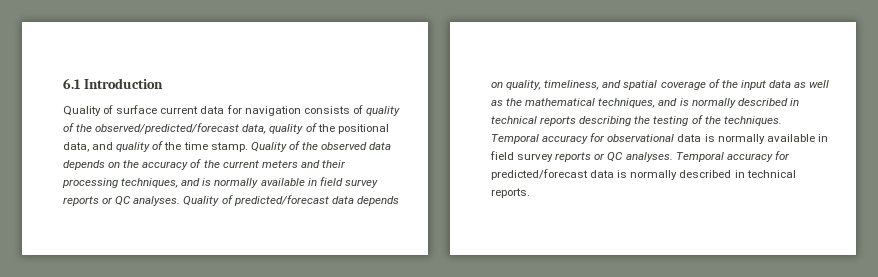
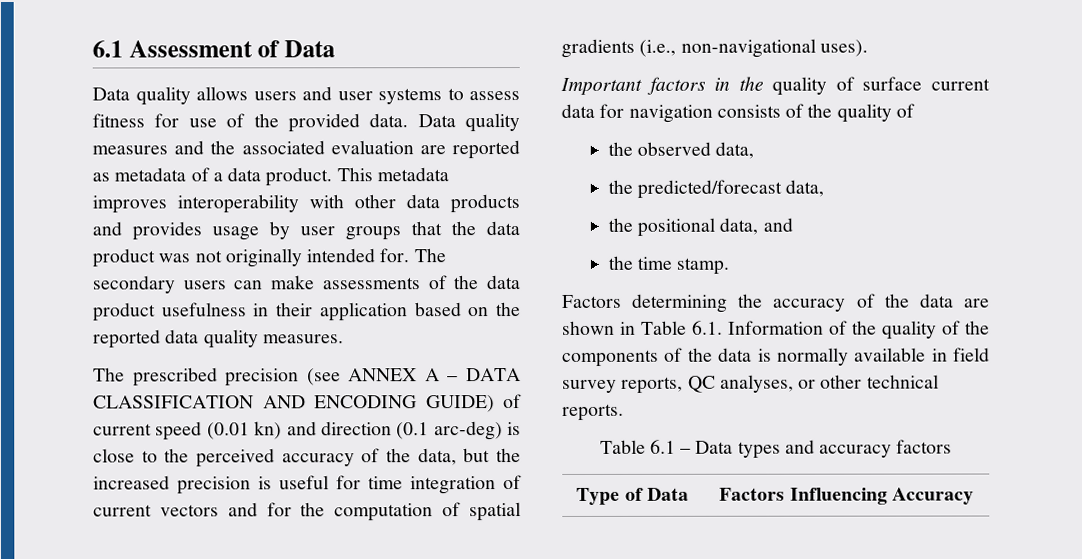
- 6.1 Introduction
- Quality of surface current data for navigation consists of quality of the observed/predicted/forecast data, quality of the positional data, and quality of the time stamp. Quality of the observed data depends on the accuracy of the current meters and their processing techniques, and is normally available in field survey reports or QC analyses. Quality of predicted/forecast data depends on quality, timeliness, and spatial coverage of the input data as well as the mathematical techniques, and is normally described in technical reports describing the testing of the techniques. Temporal accuracy for observational data is normally available in field survey reports or QC analyses. Temporal accuracy for predicted/forecast data is normally described in technical reports.
+ 6.1 Assessment of Data
+ Data quality allows users and user systems to assess fitness for use of the provided data. Data quality measures and the associated evaluation are reported as metadata of a data product. This metadata improves interoperability with other data products and provides usage by user groups that the data product was not originally intended for. The secondary users can make assessments of the data product usefulness in their application based on the reported data quality measures.
+ The prescribed precision (see ANNEX A – DATA CLASSIFICATION AND ENCODING GUIDE) of current speed (0.01 kn) and direction (0.1 arc-deg) is close to the perceived accuracy of the data, but the increased precision is useful for time integration of current vectors and for the computation of spatial gradients (i.e., non-navigational uses).
+ Important factors in the quality of surface current data for navigation consists of the quality of
+ the observed data,
+ the predicted/forecast data,
+ the positional data, and
+ the time stamp.
+ Factors determining the accuracy of the data are shown in Table 6.1. Information of the quality of the components of the data is normally available in field survey reports, QC analyses, or other technical reports.
+ Table 6.1 – Data types and accuracy factors
+ Type of Data | Factors Influencing Accuracy

